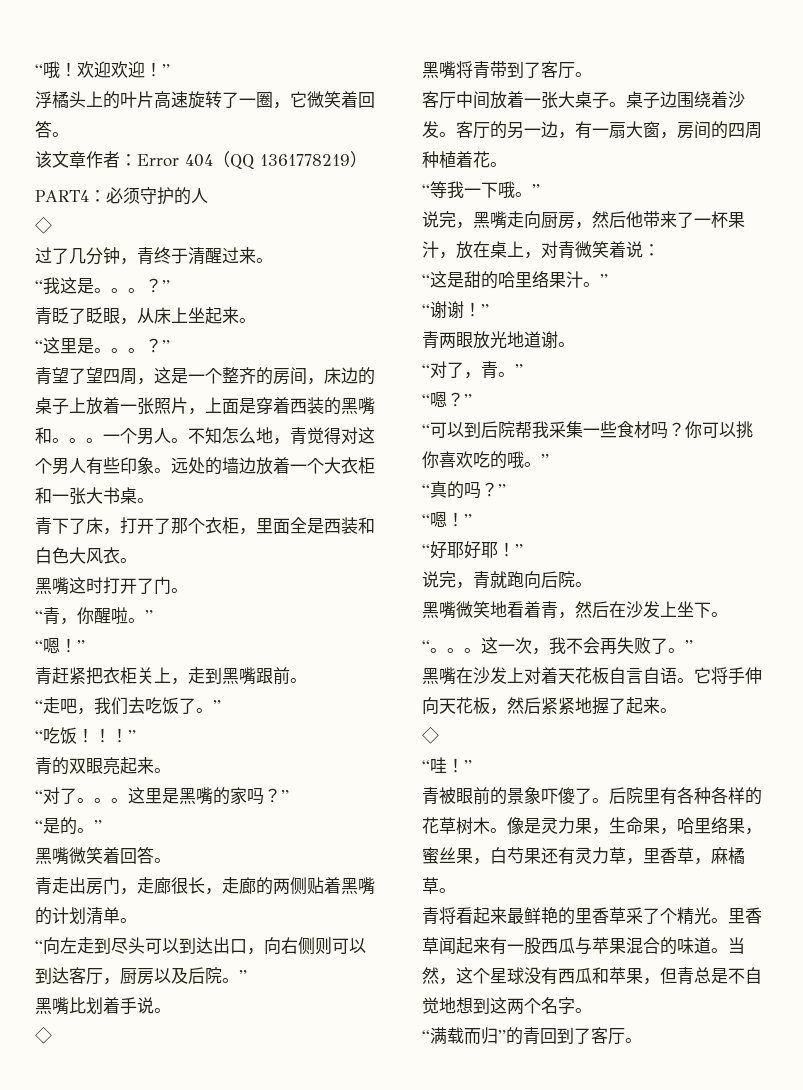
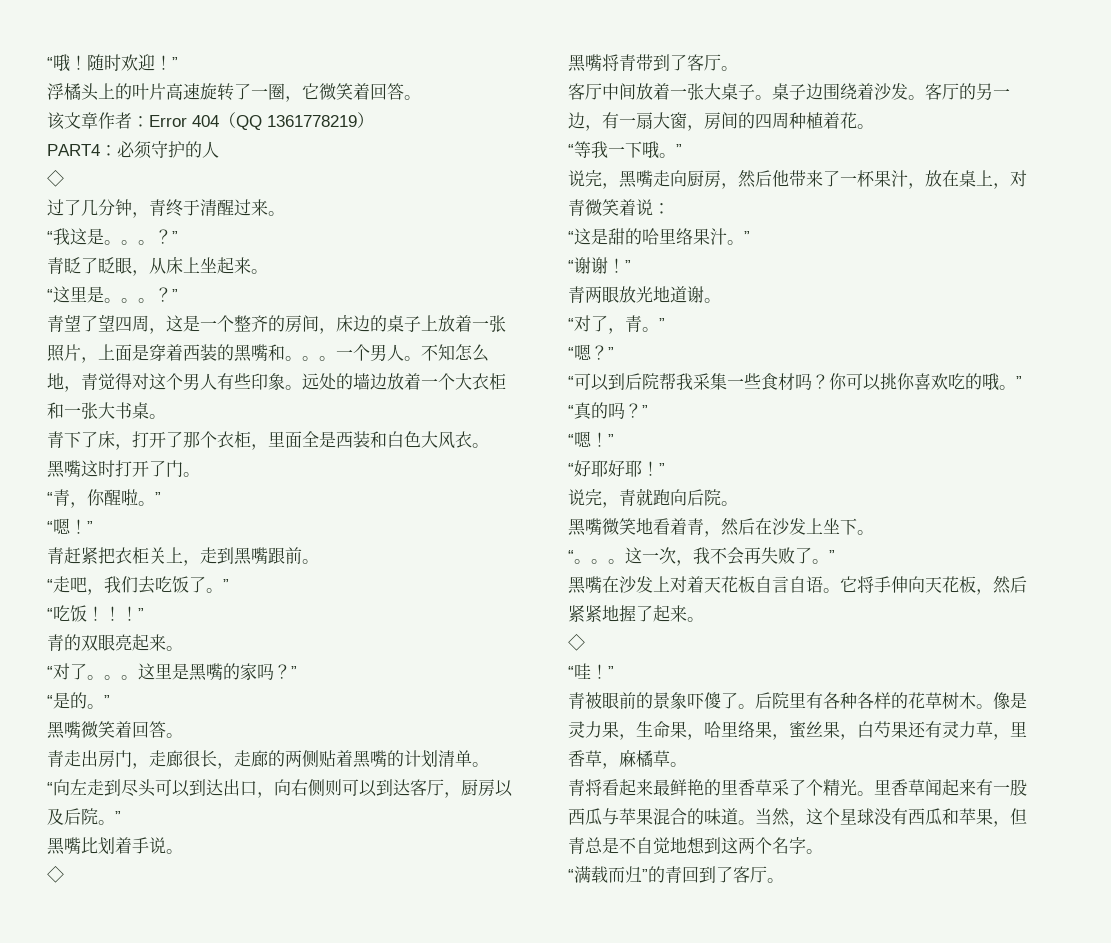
- 欢迎欢迎！”
+ 随时欢迎！”

